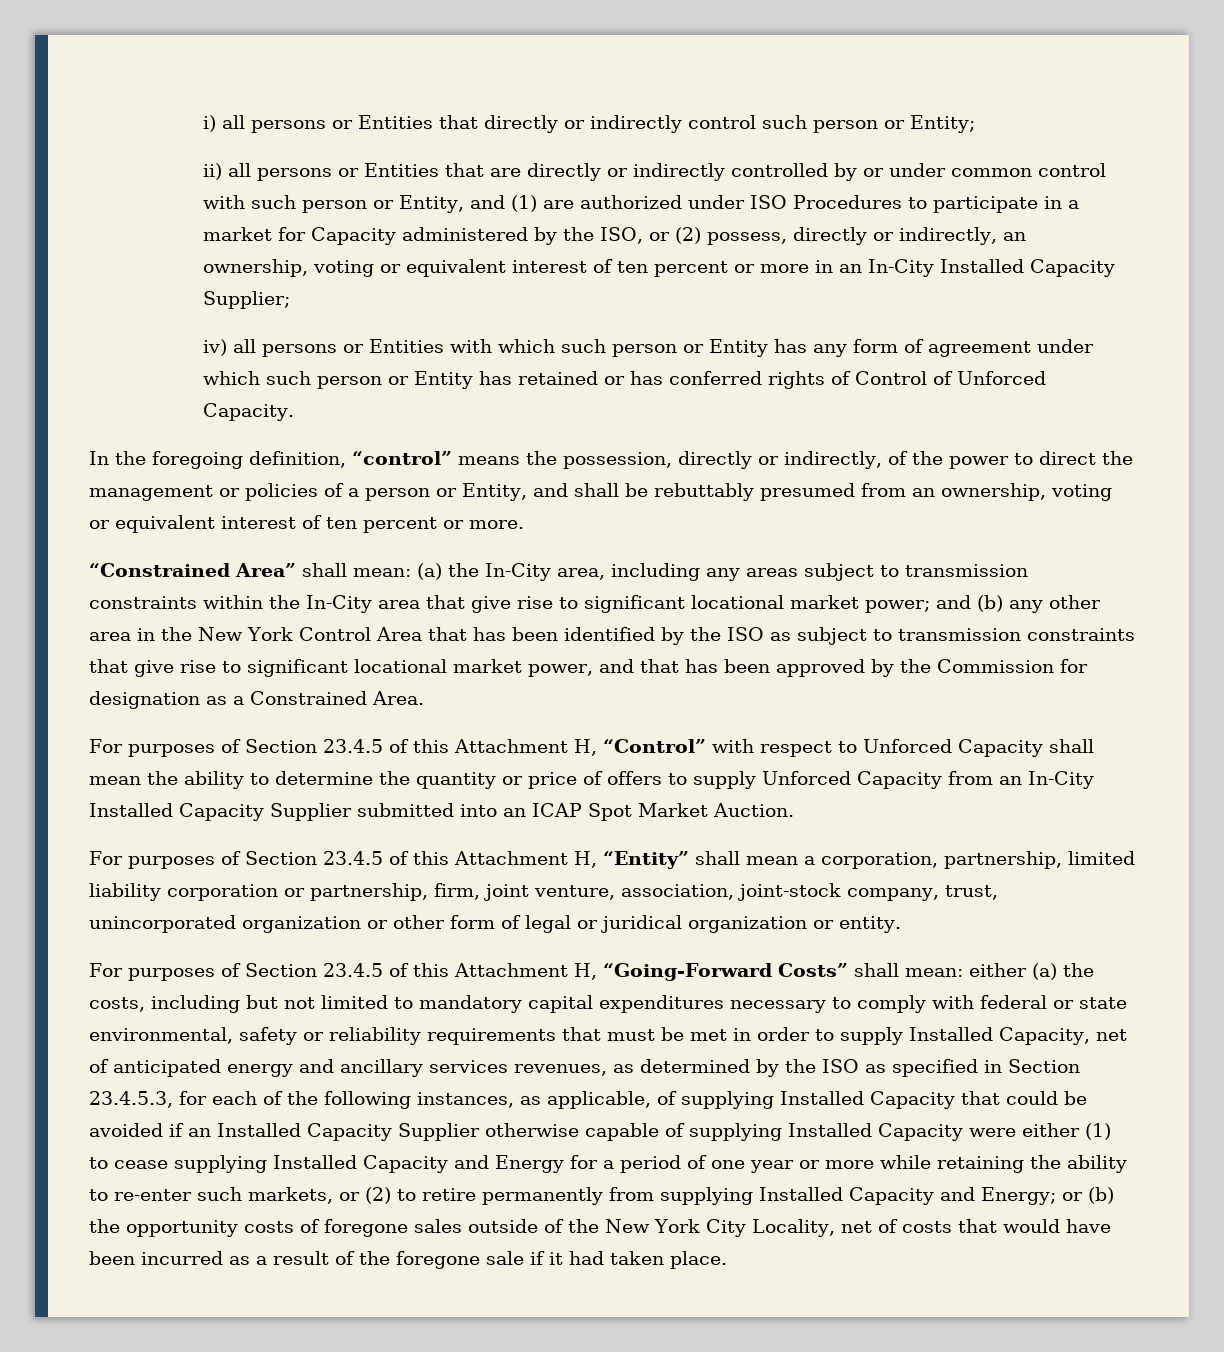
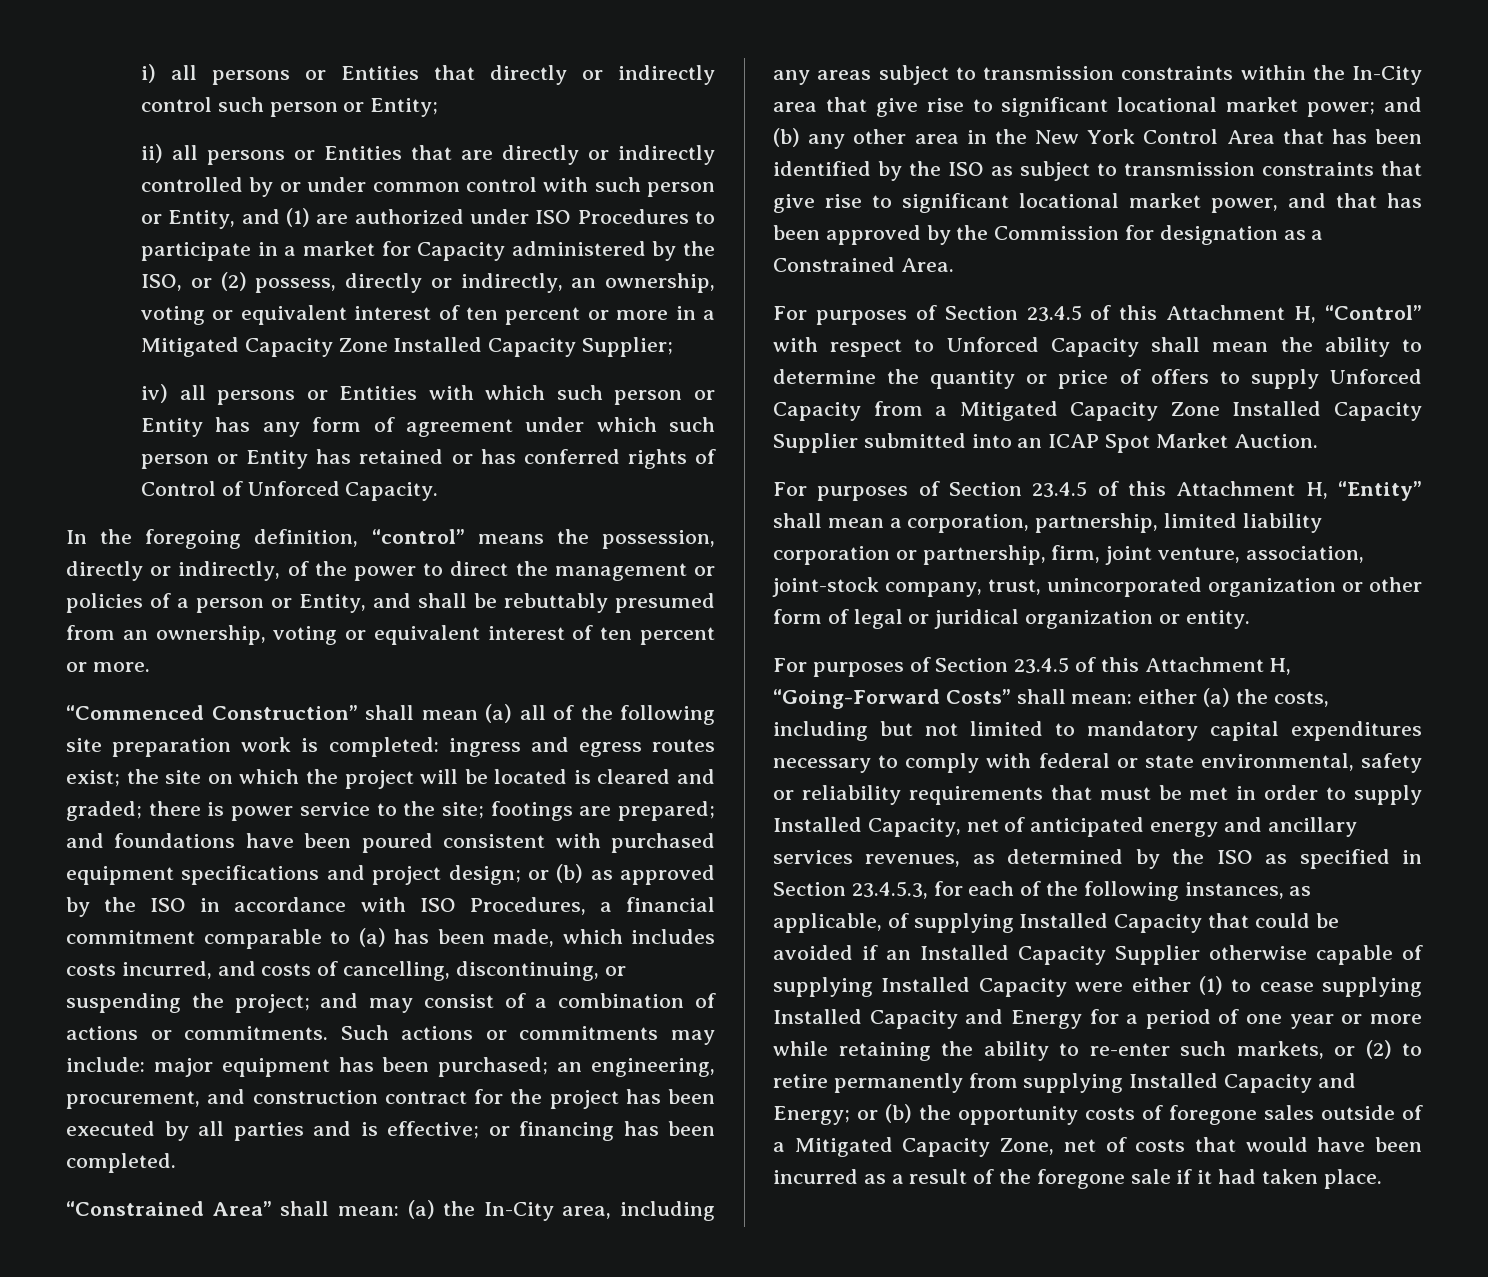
- ii) all persons or Entities that are directly or indirectly controlled by or under common control with such person or Entity, and (1) are authorized under ISO Procedures to participate in a market for Capacity administered by the ISO, or (2) possess, directly or indirectly, an ownership, voting or equivalent interest of ten percent or more in an In-City Installed Capacity Supplier;
+ ii) all persons or Entities that are directly or indirectly controlled by or under common control with such person or Entity, and (1) are authorized under ISO Procedures to participate in a market for Capacity administered by the ISO, or (2) possess, directly or indirectly, an ownership, voting or equivalent interest of ten percent or more in a Mitigated Capacity Zone Installed Capacity Supplier;
+ “Commenced Construction” shall mean (a) all of the following site preparation work is completed: ingress and egress routes exist; the site on which the project will be located is cleared and graded; there is power service to the site; footings are prepared; and foundations have been poured consistent with purchased equipment specifications and project design; or (b) as approved by the ISO in accordance with ISO Procedures, a financial commitment comparable to (a) has been made, which includes costs incurred, and costs of cancelling, discontinuing, or suspending the project; and may consist of a combination of actions or commitments. Such actions or commitments may include: major equipment has been purchased; an engineering, procurement, and construction contract for the project has been executed by all parties and is effective; or financing has been completed.
- For purposes of Section 23.4.5 of this Attachment H, “Control” with respect to Unforced Capacity shall mean the ability to determine the quantity or price of offers to supply Unforced Capacity from an In-City Installed Capacity Supplier submitted into an ICAP Spot Market Auction.
+ For purposes of Section 23.4.5 of this Attachment H, “Control” with respect to Unforced Capacity shall mean the ability to determine the quantity or price of offers to supply Unforced Capacity from a Mitigated Capacity Zone Installed Capacity Supplier submitted into an ICAP Spot Market Auction.
- or (b) the opportunity costs of foregone sales outside of the New York City Locality, net of costs that would have been incurred as a result of the foregone sale if it had taken place.
+ or (b) the opportunity costs of foregone sales outside of a Mitigated Capacity Zone, net of costs that would have been incurred as a result of the foregone sale if it had taken place.

